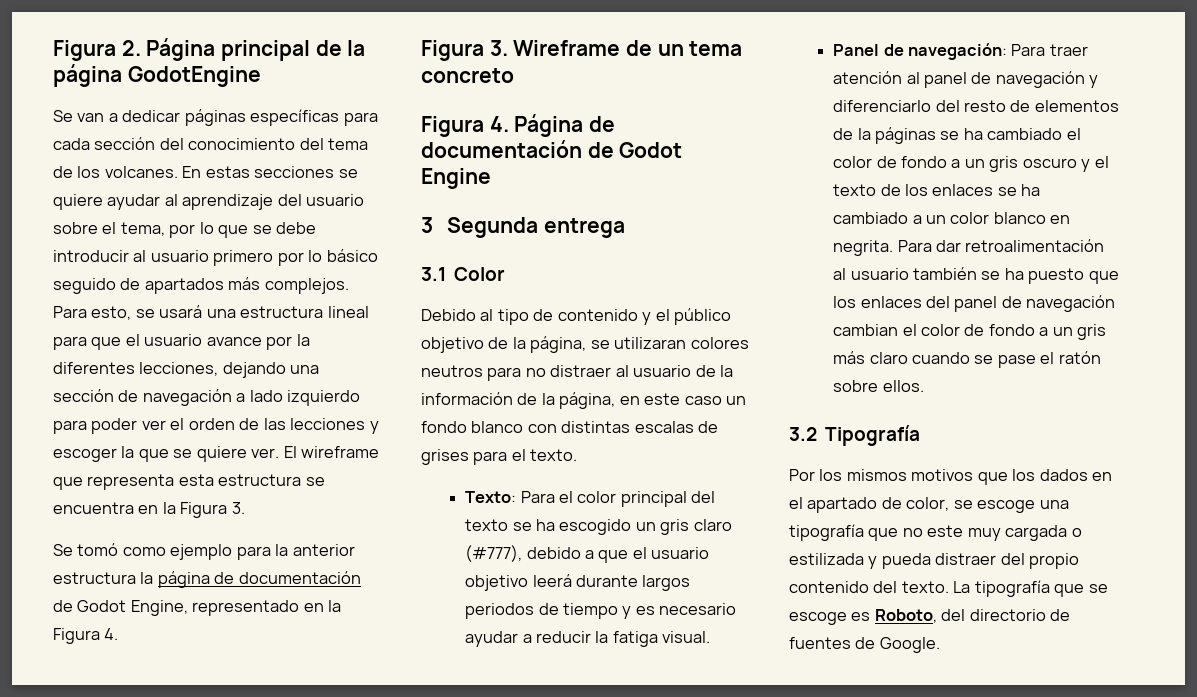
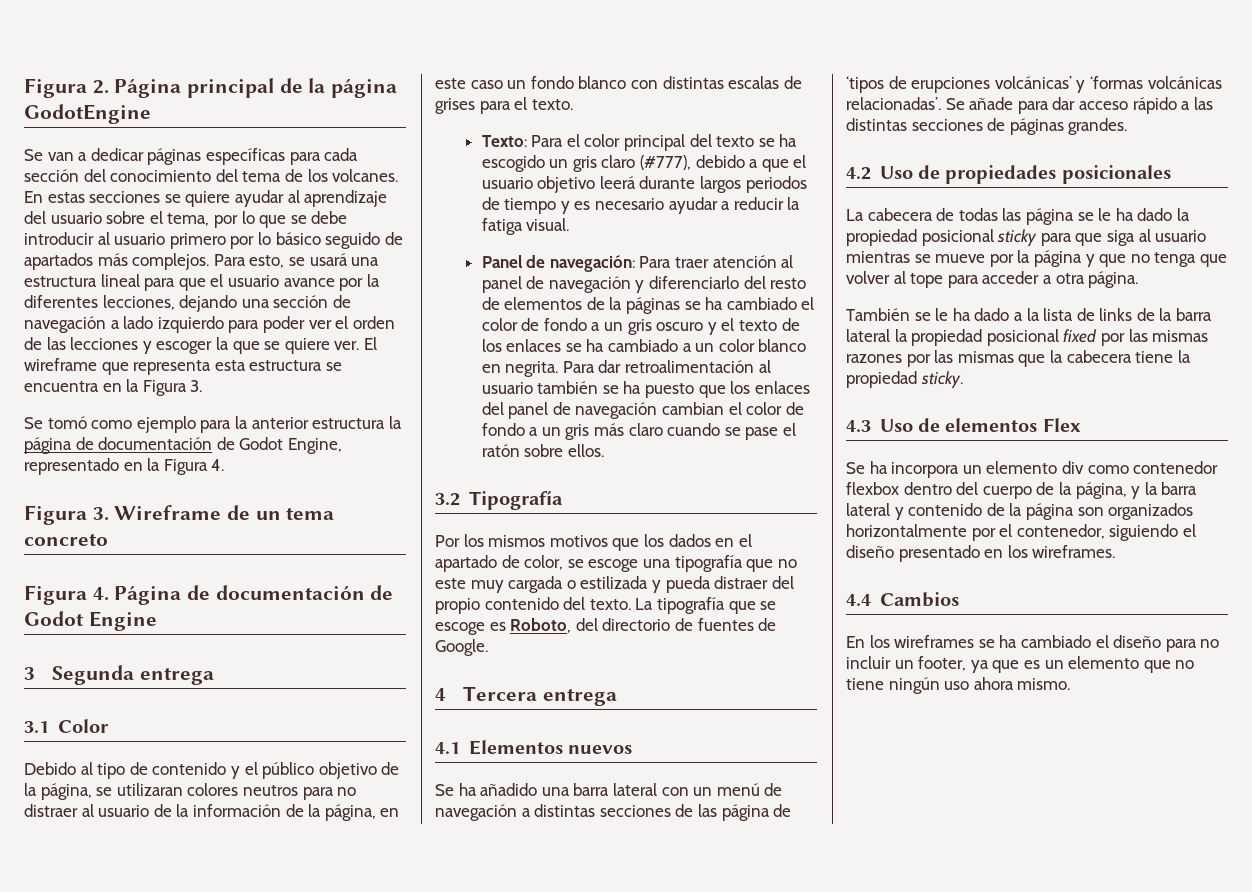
+ 4 Tercera entrega
+ 4.1 Elementos nuevos
+ Se ha añadido una barra lateral con un menú de navegación a distintas secciones de las página de ‘tipos de erupciones volcánicas’ y ‘formas volcánicas relacionadas’. Se añade para dar acceso rápido a las distintas secciones de páginas grandes.
+ 4.2 Uso de propiedades posicionales
+ La cabecera de todas las página se le ha dado la propiedad posicional sticky para que siga al usuario mientras se mueve por la página y que no tenga que volver al tope para acceder a otra página.
+ También se le ha dado a la lista de links de la barra lateral la propiedad posicional fixed por las mismas razones por las mismas que la cabecera tiene la propiedad sticky.
+ 4.3 Uso de elementos Flex
+ Se ha incorpora un elemento div como contenedor flexbox dentro del cuerpo de la página, y la barra lateral y contenido de la página son organizados horizontalmente por el contenedor, siguiendo el diseño presentado en los wireframes.
+ 4.4 Cambios
+ En los wireframes se ha cambiado el diseño para no incluir un footer, ya que es un elemento que no tiene ningún uso ahora mismo.

